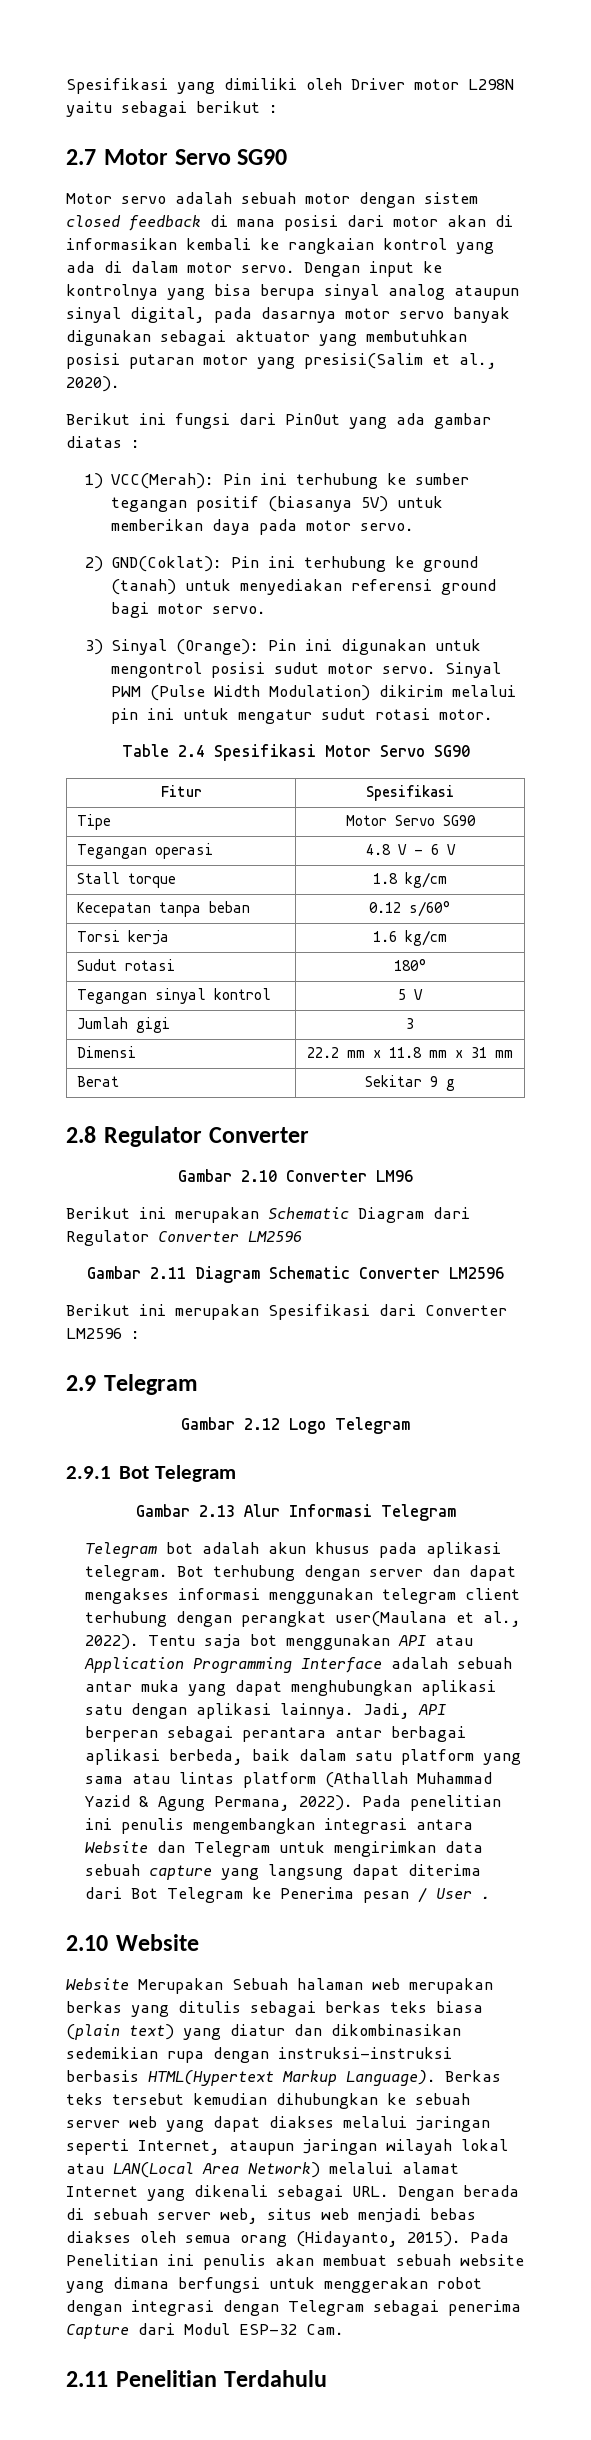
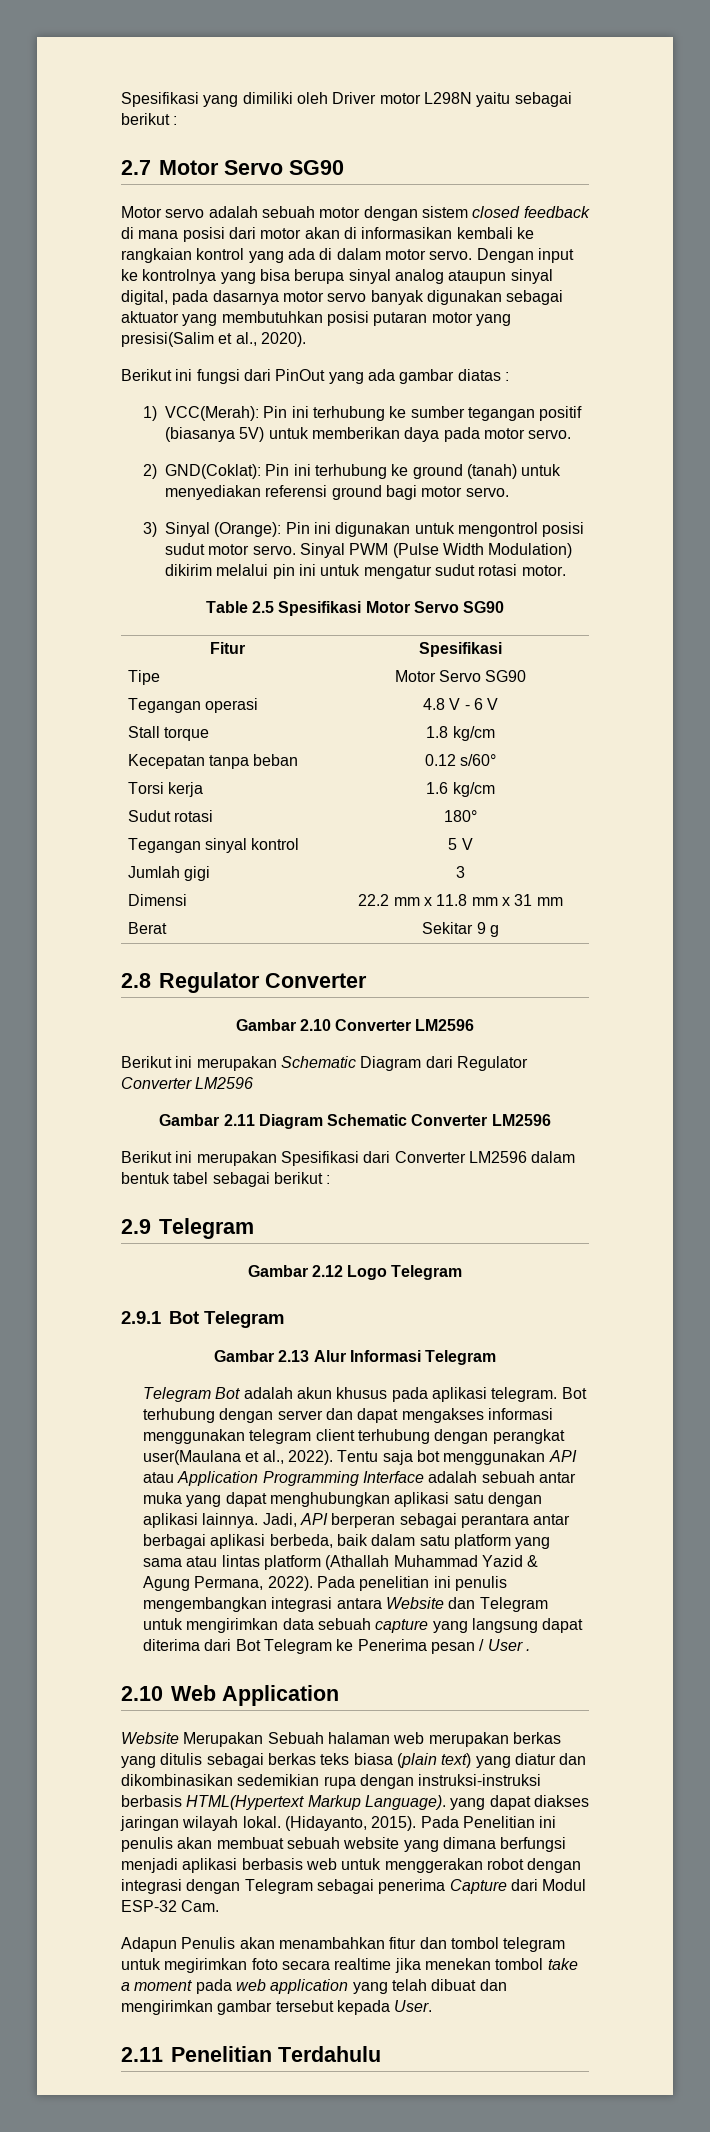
- Table 2.4 Spesifikasi Motor Servo SG90
+ Table 2.5 Spesifikasi Motor Servo SG90
- Gambar 2.10 Converter LM96
+ Gambar 2.10 Converter LM2596
- Berikut ini merupakan Spesifikasi dari Converter LM2596 :
+ Berikut ini merupakan Spesifikasi dari Converter LM2596 dalam bentuk tabel sebagai berikut :
- Telegram bot adalah akun khusus pada aplikasi telegram.
+ Telegram Bot adalah akun khusus pada aplikasi telegram.
- 2.10 Website
+ 2.10 Web Application
- Website Merupakan Sebuah halaman web merupakan berkas yang ditulis sebagai berkas teks biasa (plain text) yang diatur dan dikombinasikan sedemikian rupa dengan instruksi-instruksi berbasis HTML(Hypertext Markup Language). Berkas teks tersebut kemudian dihubungkan ke sebuah server web yang dapat diakses melalui jaringan seperti Internet, ataupun jaringan wilayah lokal atau LAN(Local Area Network) melalui alamat Internet yang dikenali sebagai URL. Dengan berada di sebuah server web, situs web menjadi bebas diakses oleh semua orang (Hidayanto, 2015).
+ Website Merupakan Sebuah halaman web merupakan berkas yang ditulis sebagai berkas teks biasa (plain text) yang diatur dan dikombinasikan sedemikian rupa dengan instruksi-instruksi berbasis HTML(Hypertext Markup Language). yang dapat diakses jaringan wilayah lokal. (Hidayanto, 2015).
- Pada Penelitian ini penulis akan membuat sebuah website yang dimana berfungsi untuk menggerakan robot dengan integrasi dengan Telegram sebagai penerima Capture dari Modul ESP-32 Cam.
+ Pada Penelitian ini penulis akan membuat sebuah website yang dimana berfungsi menjadi aplikasi berbasis web untuk menggerakan robot dengan integrasi dengan Telegram sebagai penerima Capture dari Modul ESP-32 Cam.
+ Adapun Penulis akan menambahkan fitur dan tombol telegram untuk megirimkan foto secara realtime jika menekan tombol take a moment pada web application yang telah dibuat dan mengirimkan gambar tersebut kepada User.

